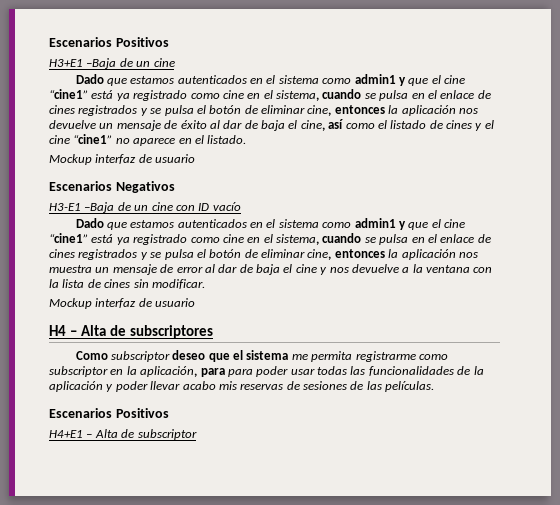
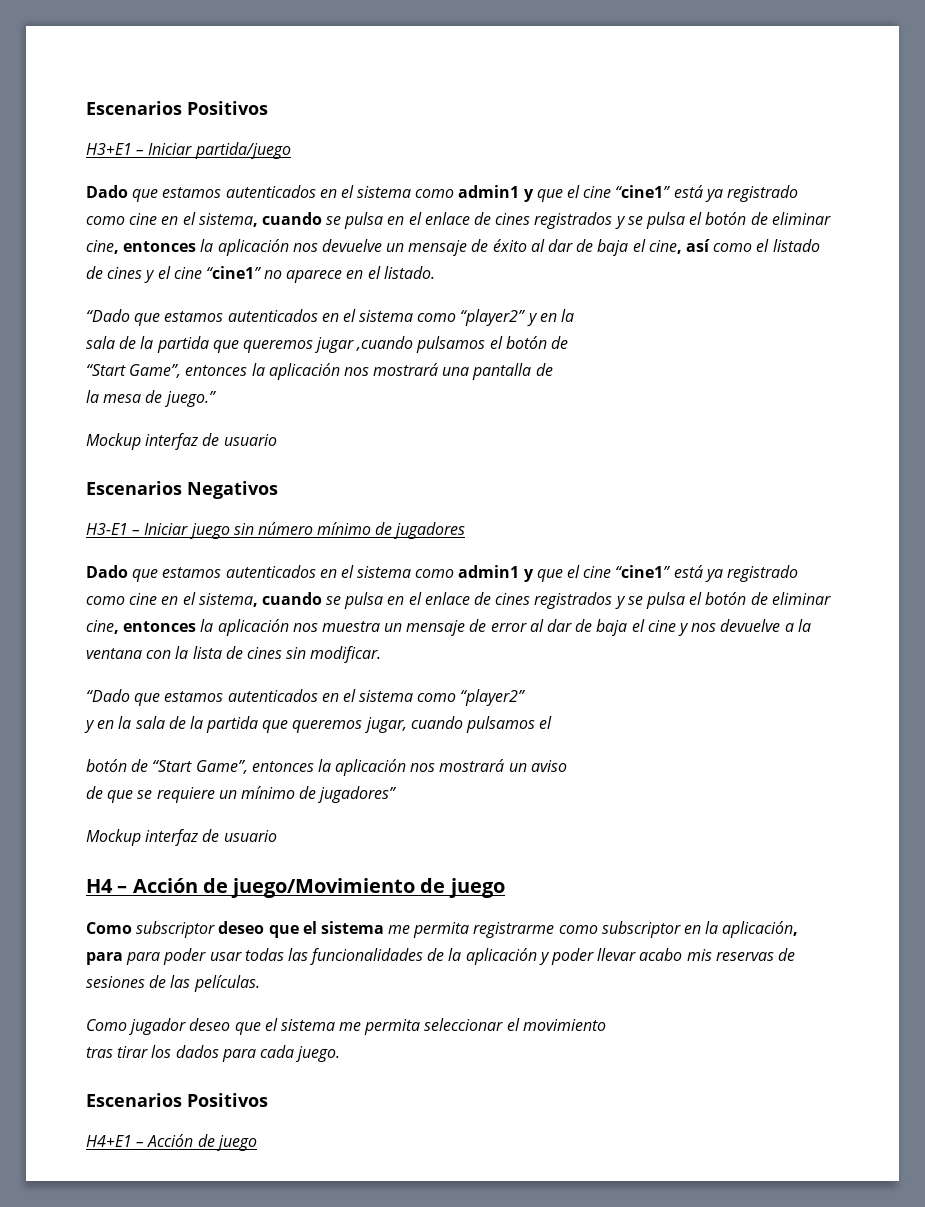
- H3+E1 –Baja de un cine
+ H3+E1 – Iniciar partida/juego
+ “Dado que estamos autenticados en el sistema como “player2” y en la
+ sala de la partida que queremos jugar ,cuando pulsamos el botón de
+ “Start Game”, entonces la aplicación nos mostrará una pantalla de
+ la mesa de juego.”
- H3-E1 –Baja de un cine con ID vacío
+ H3-E1 – Iniciar juego sin número mínimo de jugadores
  Dado que estamos autenticados en el sistema como admin1 y que el cine “cine1” está ya registrado como cine en el sistema, cuando se pulsa en el enlace de cines registrados y se pulsa el botón de eliminar cine, entonces la aplicación nos muestra un mensaje de error al dar de baja el cine y nos devuelve a la ventana con la lista de cines sin modificar.
+ “Dado que estamos autenticados en el sistema como “player2”
+ y en la sala de la partida que queremos jugar, cuando pulsamos el
+ botón de “Start Game”, entonces la aplicación nos mostrará un aviso
+ de que se requiere un mínimo de jugadores”
- H4 – Alta de subscriptores
+ H4 – Acción de juego/Movimiento de juego
+ Como jugador deseo que el sistema me permita seleccionar el movimiento
+ tras tirar los dados para cada juego.
- H4+E1 – Alta de subscriptor
+ H4+E1 – Acción de juego

